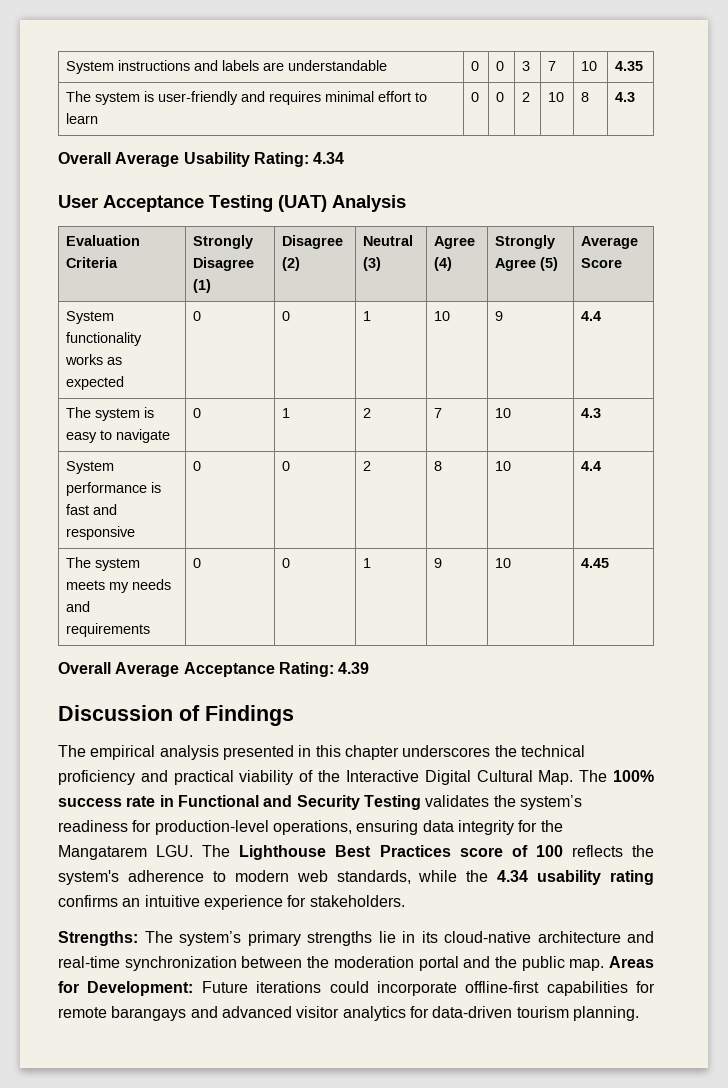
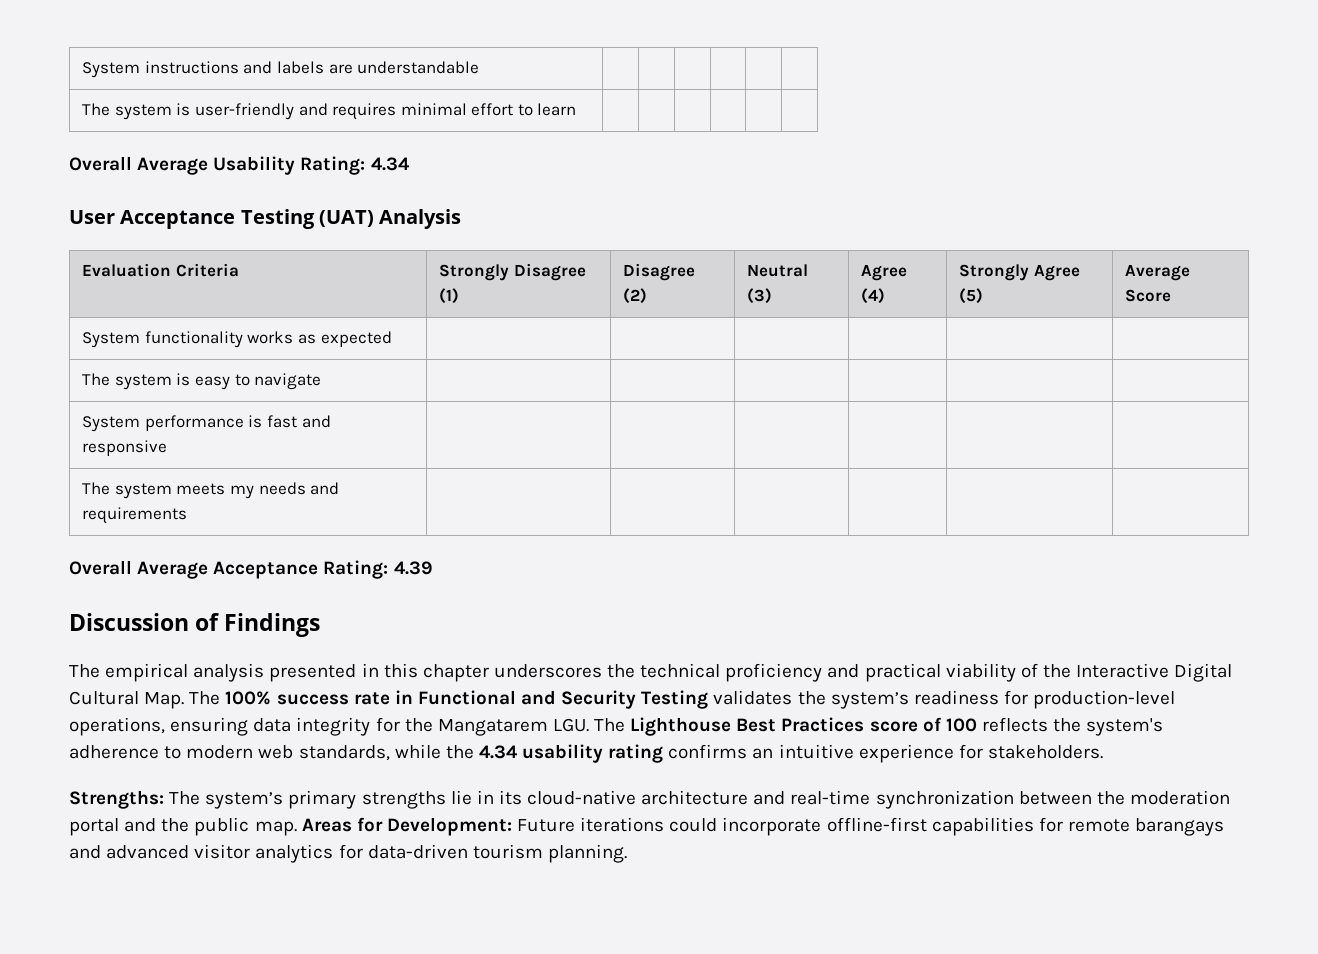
- System instructions and labels are understandable | 0 | 0 | 3 | 7 | 10 | 4.35
+ System instructions and labels are understandable | | | | | |
- The system is user-friendly and requires minimal effort to learn | 0 | 0 | 2 | 10 | 8 | 4.3
+ The system is user-friendly and requires minimal effort to learn | | | | | |
- System functionality works as expected | 0 | 0 | 1 | 10 | 9 | 4.4
+ System functionality works as expected | | | | | |
- The system is easy to navigate | 0 | 1 | 2 | 7 | 10 | 4.3
+ The system is easy to navigate | | | | | |
- System performance is fast and responsive | 0 | 0 | 2 | 8 | 10 | 4.4
+ System performance is fast and responsive | | | | | |
- The system meets my needs and requirements | 0 | 0 | 1 | 9 | 10 | 4.45
+ The system meets my needs and requirements | | | | | |

